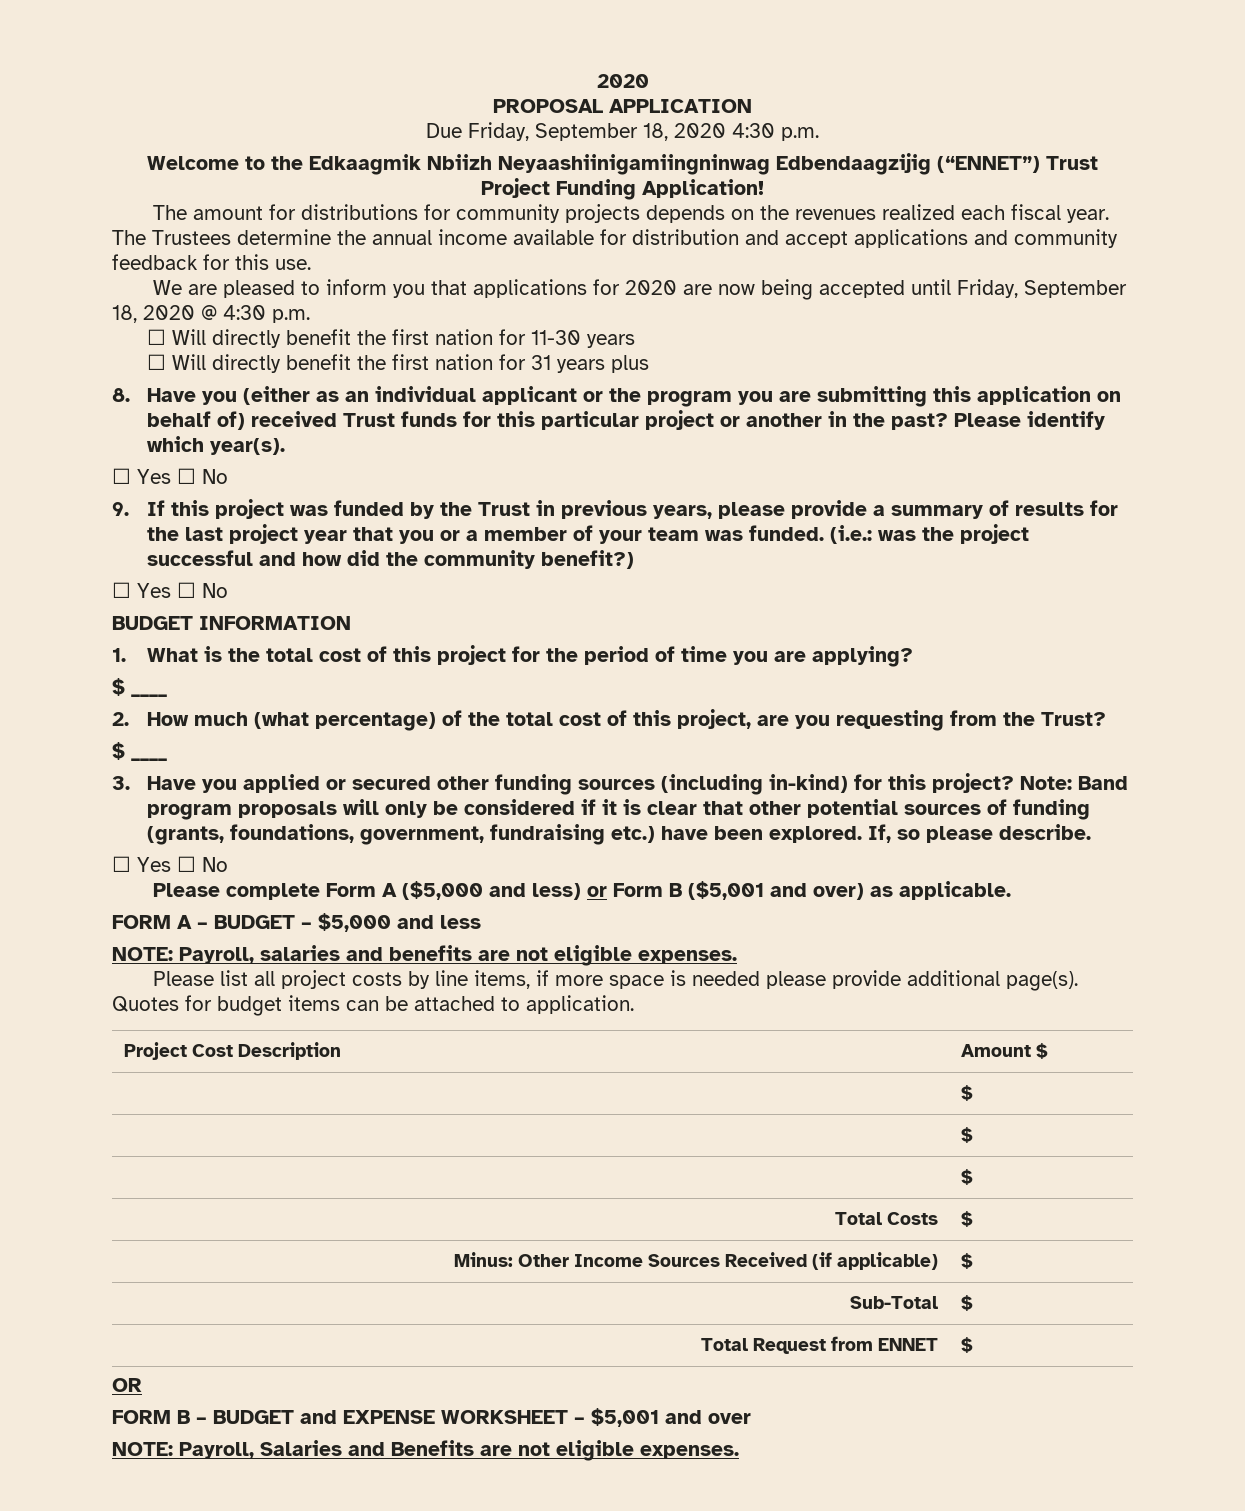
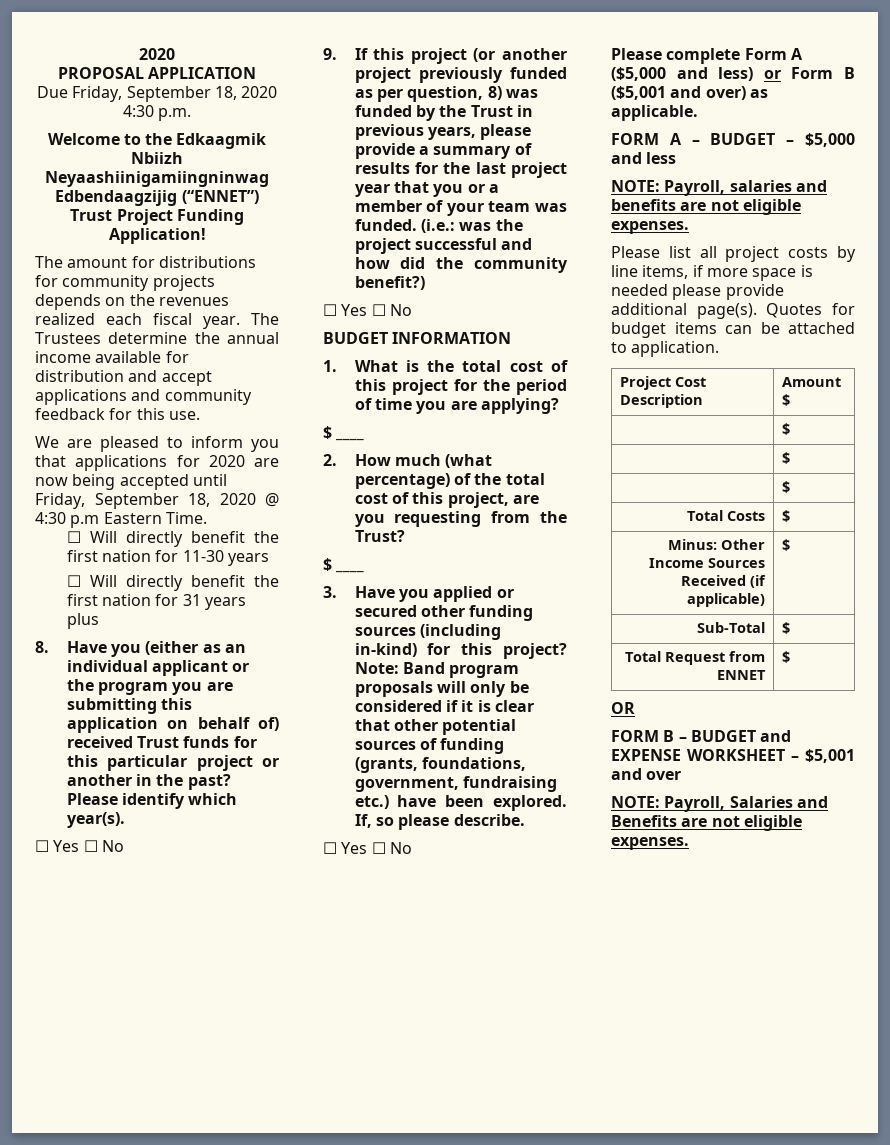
- We are pleased to inform you that applications for 2020 are now being accepted until Friday, September 18, 2020 @ 4:30 p.m.
+ We are pleased to inform you that applications for 2020 are now being accepted until Friday, September 18, 2020 @ 4:30 p.m Eastern Time.
- 9. If this project was funded by the Trust in previous years, please provide a summary of results for the last project year that you or a member of your team was funded.
+ 9. If this project (or another project previously funded as per question, 8) was funded by the Trust in previous years, please provide a summary of results for the last project year that you or a member of your team was funded.

